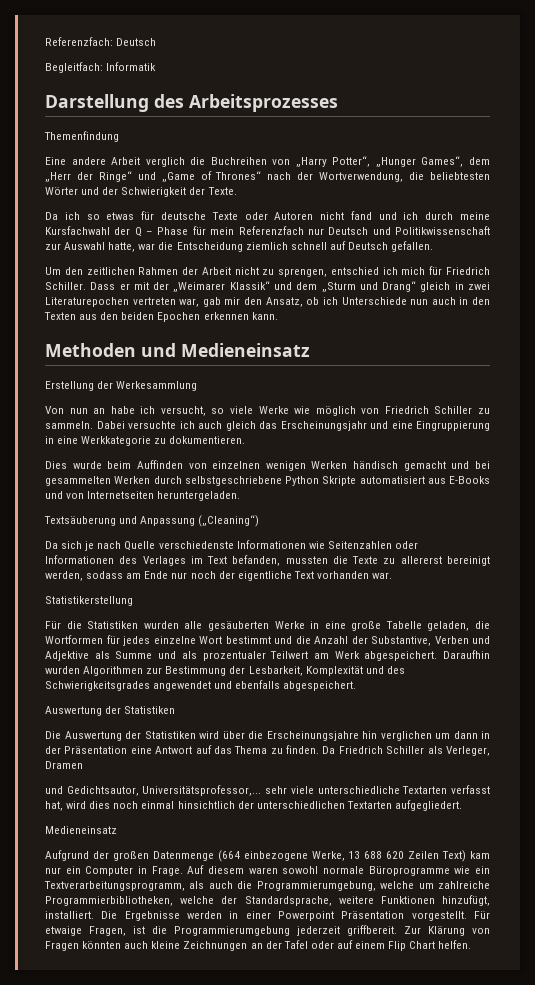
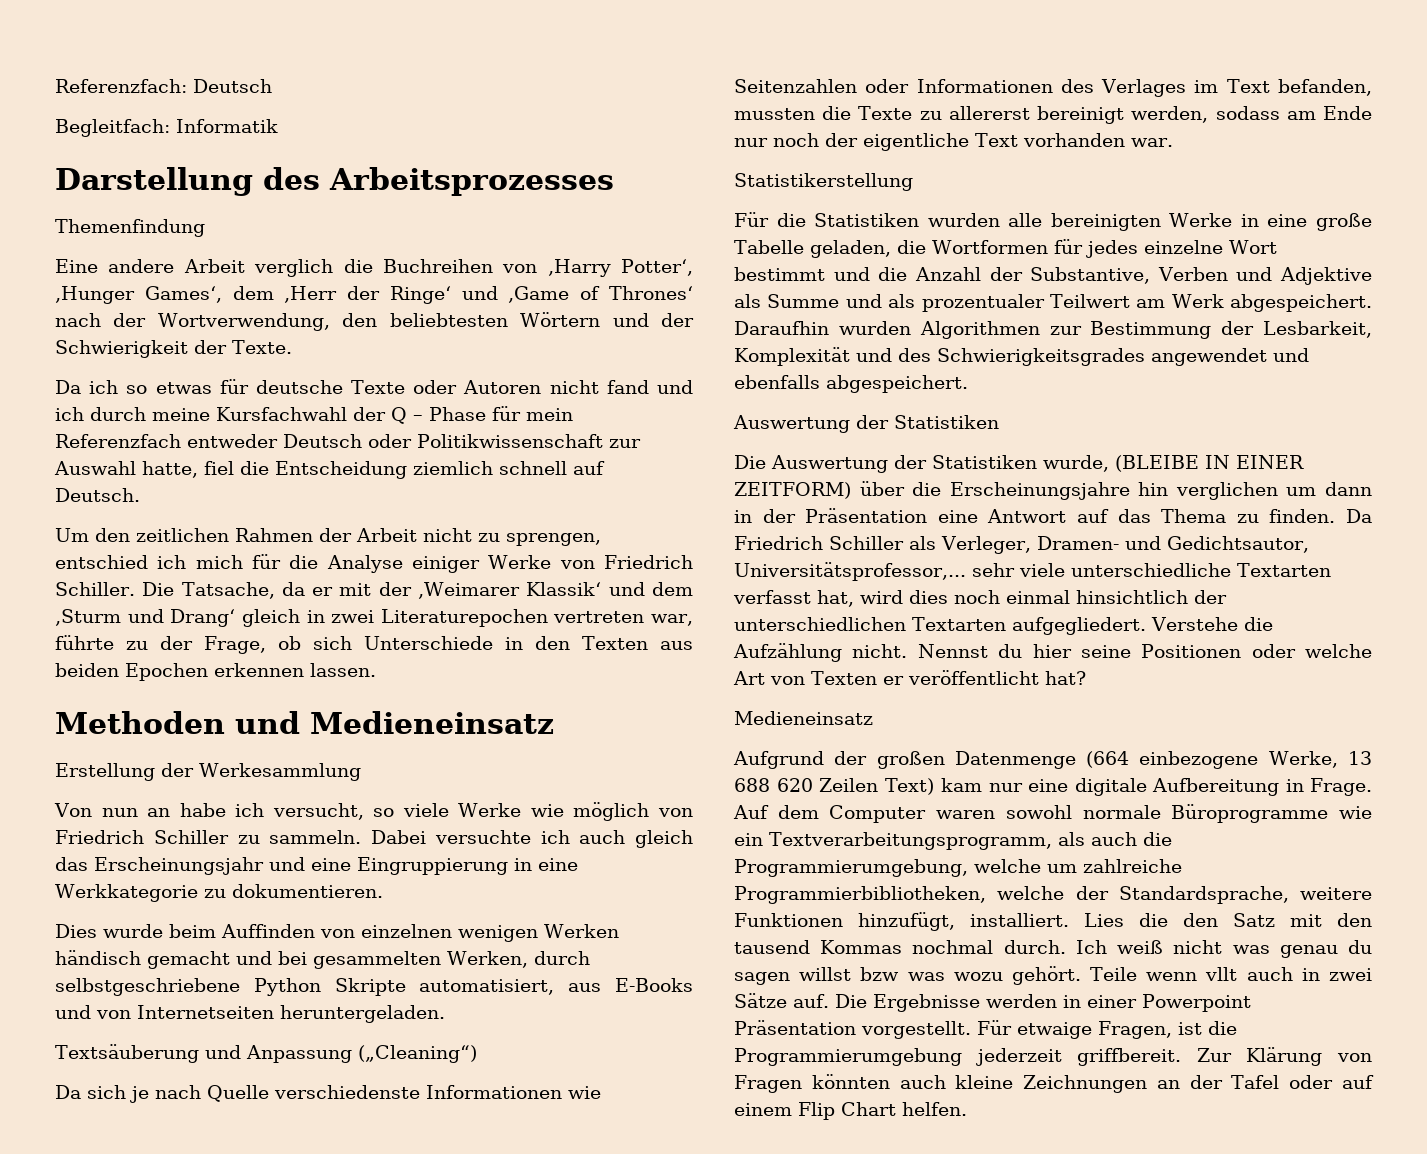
- Eine andere Arbeit verglich die Buchreihen von „Harry Potter“, „Hunger Games“, dem „Herr der Ringe“ und „Game of Thrones“ nach der Wortverwendung, die beliebtesten Wörter und der Schwierigkeit der Texte.
+ Eine andere Arbeit verglich die Buchreihen von ‚Harry Potter‘, ‚Hunger Games‘, dem ‚Herr der Ringe‘ und ‚Game of Thrones‘ nach der Wortverwendung, den beliebtesten Wörtern und der Schwierigkeit der Texte.
- Da ich so etwas für deutsche Texte oder Autoren nicht fand und ich durch meine Kursfachwahl der Q – Phase für mein Referenzfach nur Deutsch und Politikwissenschaft zur Auswahl hatte, war die Entscheidung ziemlich schnell auf Deutsch gefallen.
+ Da ich so etwas für deutsche Texte oder Autoren nicht fand und ich durch meine Kursfachwahl der Q – Phase für mein Referenzfach entweder Deutsch oder Politikwissenschaft zur Auswahl hatte, fiel die Entscheidung ziemlich schnell auf Deutsch.
- Um den zeitlichen Rahmen der Arbeit nicht zu sprengen, entschied ich mich für Friedrich Schiller. Dass er mit der „Weimarer Klassik“ und dem „Sturm und Drang“ gleich in zwei Literaturepochen vertreten war, gab mir den Ansatz, ob ich Unterschiede nun auch in den Texten aus den beiden Epochen erkennen kann.
+ Um den zeitlichen Rahmen der Arbeit nicht zu sprengen, entschied ich mich für die Analyse einiger Werke von Friedrich Schiller. Die Tatsache, da er mit der ‚Weimarer Klassik‘ und dem ‚Sturm und Drang‘ gleich in zwei Literaturepochen vertreten war, führte zu der Frage, ob sich Unterschiede in den Texten aus beiden Epochen erkennen lassen.
- Dies wurde beim Auffinden von einzelnen wenigen Werken händisch gemacht und bei gesammelten Werken durch selbstgeschriebene Python Skripte automatisiert aus E-Books und von Internetseiten heruntergeladen.
+ Dies wurde beim Auffinden von einzelnen wenigen Werken händisch gemacht und bei gesammelten Werken, durch selbstgeschriebene Python Skripte automatisiert, aus E-Books und von Internetseiten heruntergeladen.
- Für die Statistiken wurden alle gesäuberten Werke in eine große Tabelle geladen, die Wortformen für jedes einzelne Wort bestimmt und die Anzahl der Substantive, Verben und Adjektive als Summe und als prozentualer Teilwert am Werk abgespeichert.
+ Für die Statistiken wurden alle bereinigten Werke in eine große Tabelle geladen, die Wortformen für jedes einzelne Wort bestimmt und die Anzahl der Substantive, Verben und Adjektive als Summe und als prozentualer Teilwert am Werk abgespeichert.
- Die Auswertung der Statistiken wird über die Erscheinungsjahre hin verglichen um dann in der Präsentation eine Antwort auf das Thema zu finden.
+ Die Auswertung der Statistiken wurde, (BLEIBE IN EINER ZEITFORM) über die Erscheinungsjahre hin verglichen um dann in der Präsentation eine Antwort auf das Thema zu finden.
- Da Friedrich Schiller als Verleger, Dramen
- und Gedichtsautor, Universitätsprofessor,... sehr viele unterschiedliche Textarten verfasst hat, wird dies noch einmal hinsichtlich der unterschiedlichen Textarten aufgegliedert.
+ Da Friedrich Schiller als Verleger, Dramen- und Gedichtsautor, Universitätsprofessor,... sehr viele unterschiedliche Textarten verfasst hat, wird dies noch einmal hinsichtlich der unterschiedlichen Textarten aufgegliedert. Verstehe die Aufzählung nicht. Nennst du hier seine Positionen oder welche Art von Texten er veröffentlicht hat?
- Aufgrund der großen Datenmenge (664 einbezogene Werke, 13 688 620 Zeilen Text) kam nur ein Computer in Frage.
+ Aufgrund der großen Datenmenge (664 einbezogene Werke, 13 688 620 Zeilen Text) kam nur eine digitale Aufbereitung in Frage.
- Auf diesem waren sowohl normale Büroprogramme wie ein Textverarbeitungsprogramm, als auch die Programmierumgebung, welche um zahlreiche Programmierbibliotheken, welche der Standardsprache, weitere Funktionen hinzufügt, installiert.
+ Auf dem Computer waren sowohl normale Büroprogramme wie ein Textverarbeitungsprogramm, als auch die Programmierumgebung, welche um zahlreiche Programmierbibliotheken, welche der Standardsprache, weitere Funktionen hinzufügt, installiert.
+ Lies die den Satz mit den tausend Kommas nochmal durch. Ich weiß nicht was genau du sagen willst bzw was wozu gehört. Teile wenn vllt auch in zwei Sätze auf.

